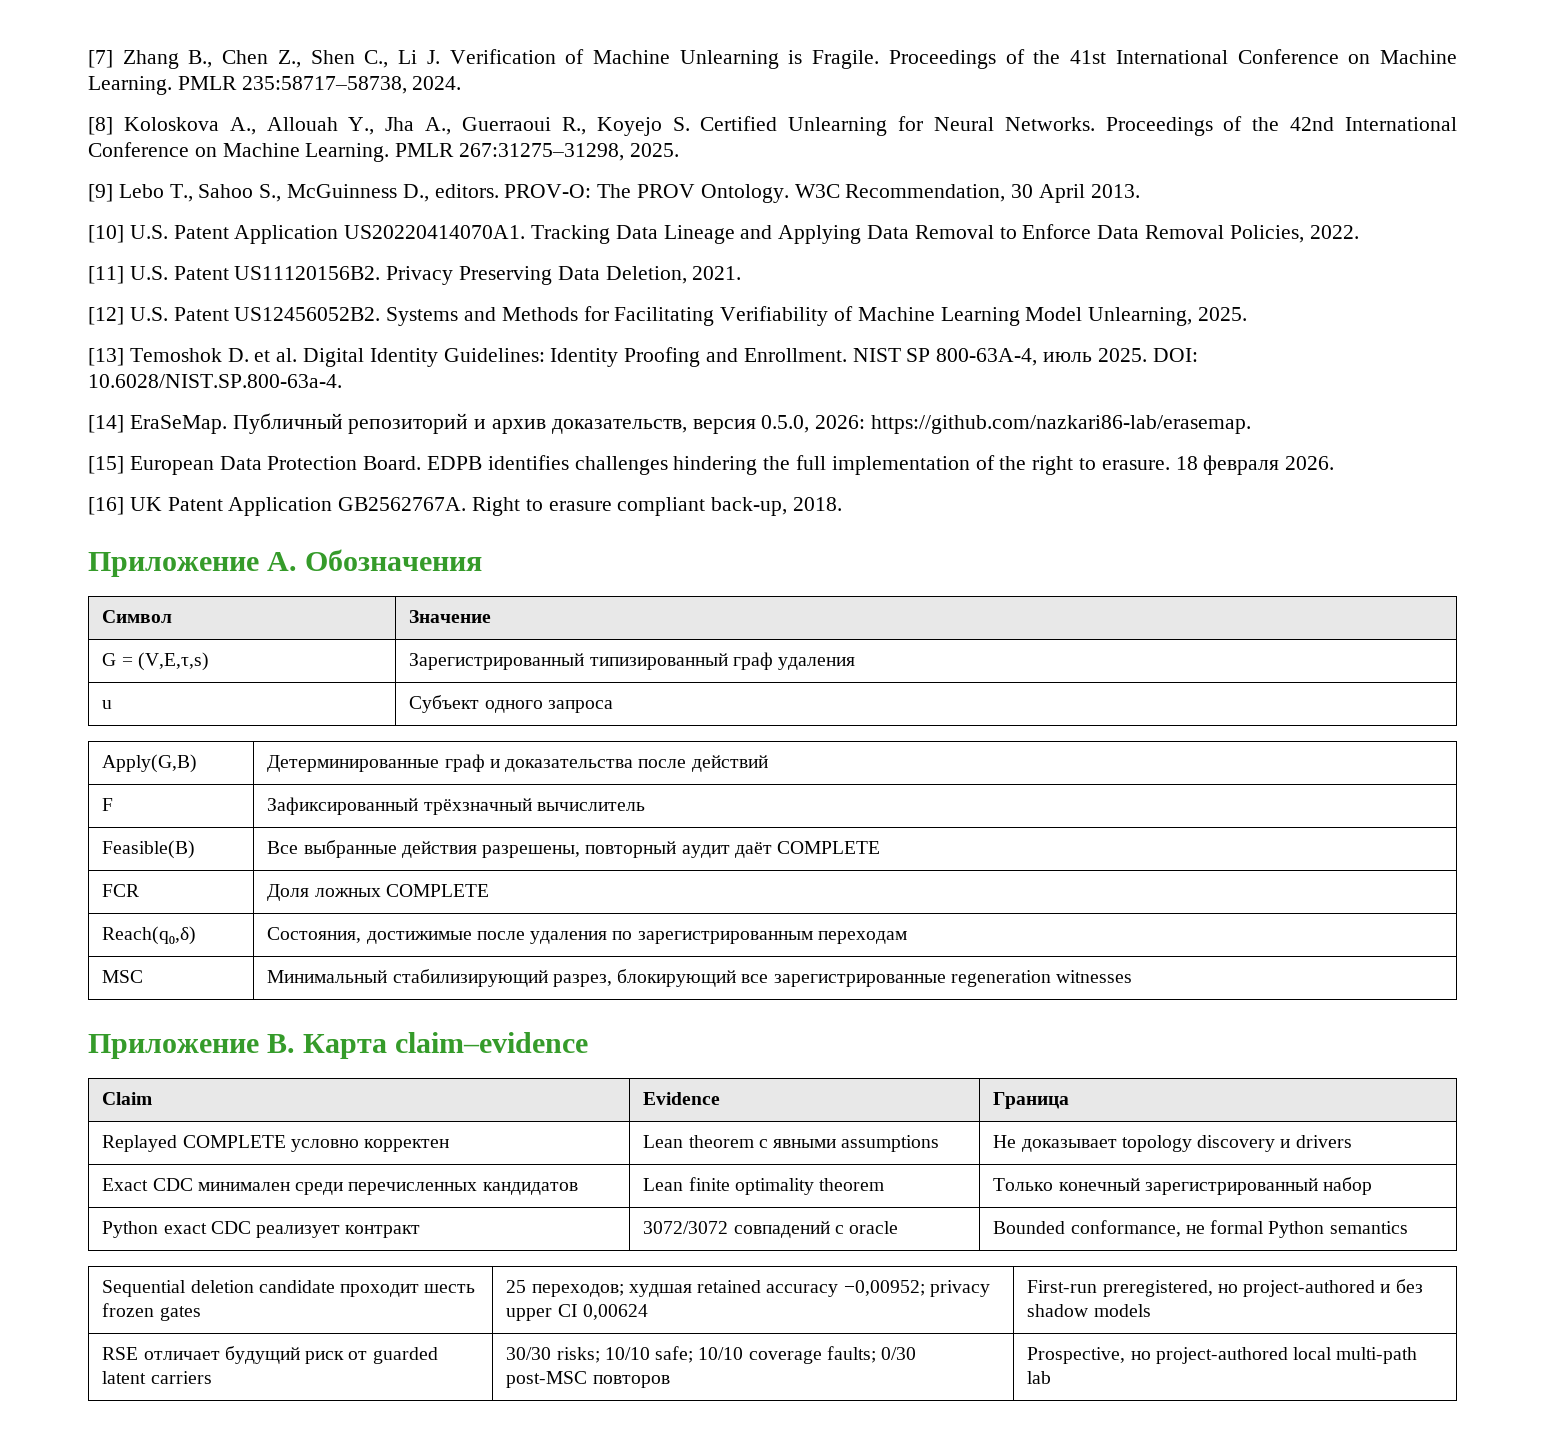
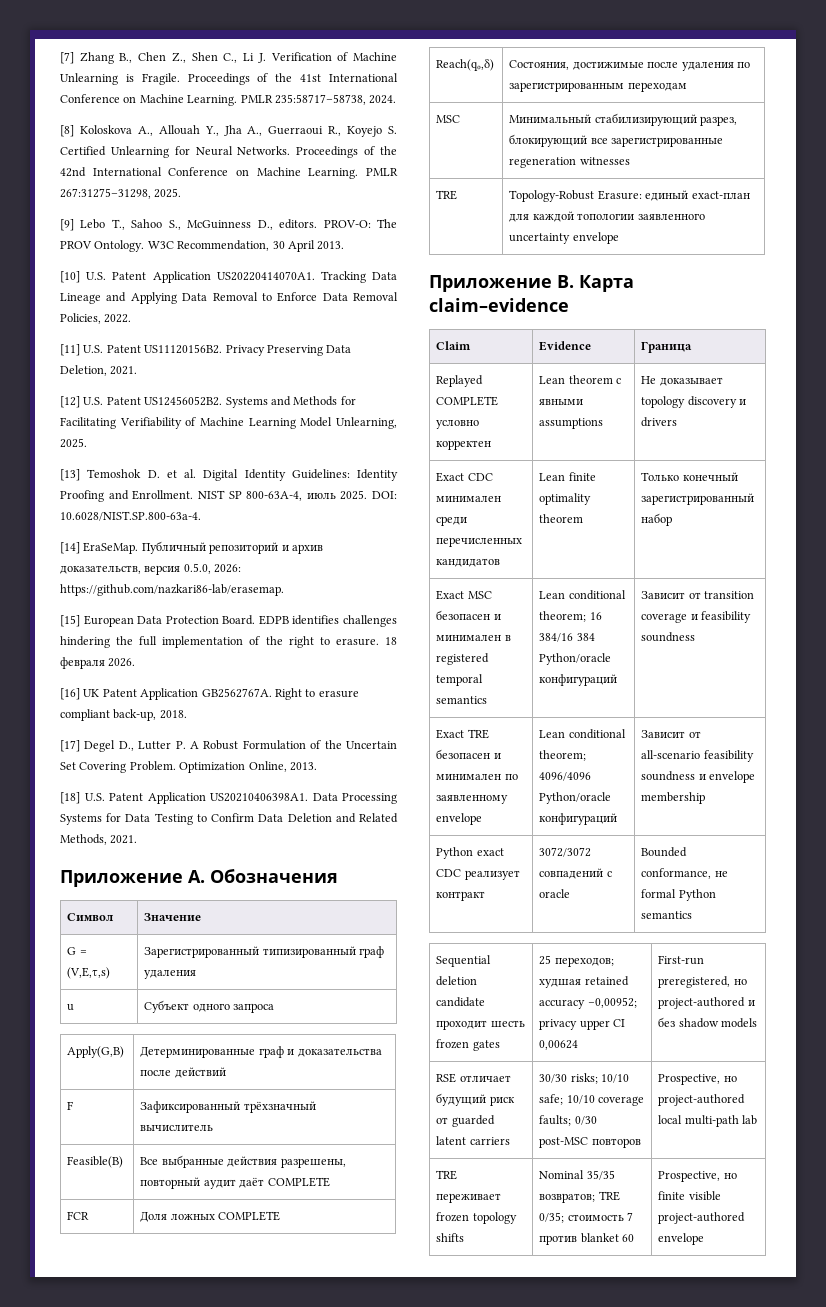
+ [17] Degel D., Lutter P. A Robust Formulation of the Uncertain Set Covering Problem. Optimization Online, 2013.
+ [18] U.S. Patent Application US20210406398A1. Data Processing Systems for Data Testing to Confirm Data Deletion and Related Methods, 2021.
+ TRE | Topology-Robust Erasure: единый exact-план для каждой топологии заявленного uncertainty envelope
+ Exact MSC безопасен и минимален в registered temporal semantics | Lean conditional theorem; 16 384/16 384 Python/oracle конфигураций | Зависит от transition coverage и feasibility soundness
+ Exact TRE безопасен и минимален по заявленному envelope | Lean conditional theorem; 4096/4096 Python/oracle конфигураций | Зависит от all-scenario feasibility soundness и envelope membership
+ TRE переживает frozen topology shifts | Nominal 35/35 возвратов; TRE 0/35; стоимость 7 против blanket 60 | Prospective, но finite visible project-authored envelope

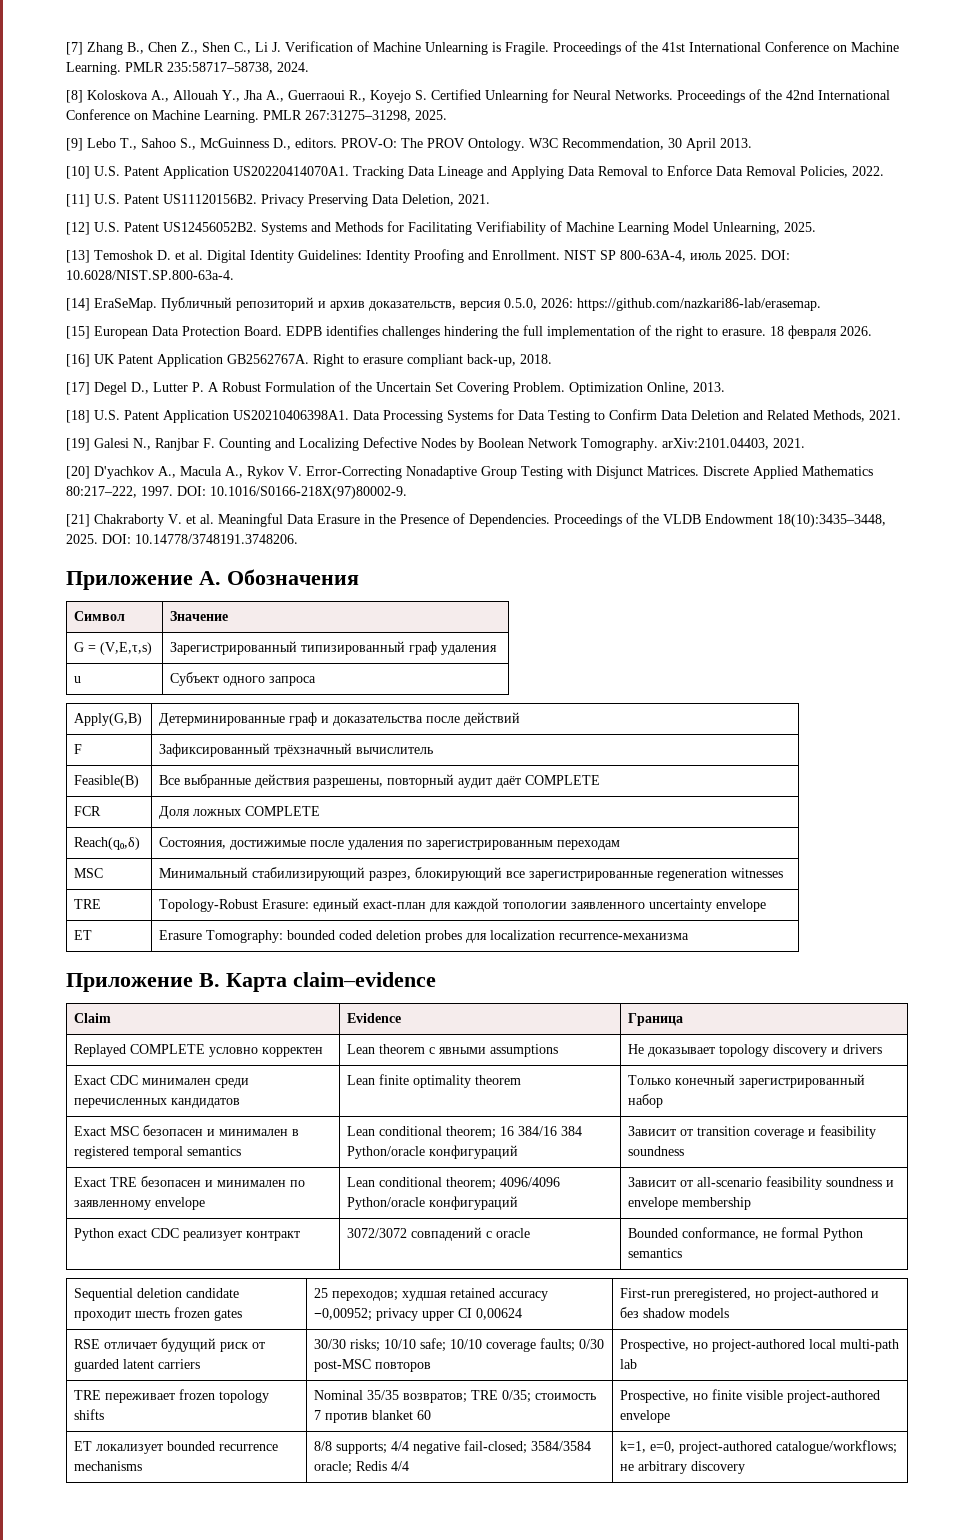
+ [19] Galesi N., Ranjbar F. Counting and Localizing Defective Nodes by Boolean Network Tomography. arXiv:2101.04403, 2021.
+ [20] D'yachkov A., Macula A., Rykov V. Error-Correcting Nonadaptive Group Testing with Disjunct Matrices. Discrete Applied Mathematics 80:217–222, 1997. DOI: 10.1016/S0166-218X(97)80002-9.
+ [21] Chakraborty V. et al. Meaningful Data Erasure in the Presence of Dependencies. Proceedings of the VLDB Endowment 18(10):3435–3448, 2025. DOI: 10.14778/3748191.3748206.
+ ET | Erasure Tomography: bounded coded deletion probes для localization recurrence-механизма
+ ET локализует bounded recurrence mechanisms | 8/8 supports; 4/4 negative fail-closed; 3584/3584 oracle; Redis 4/4 | k=1, e=0, project-authored catalogue/workflows; не arbitrary discovery

